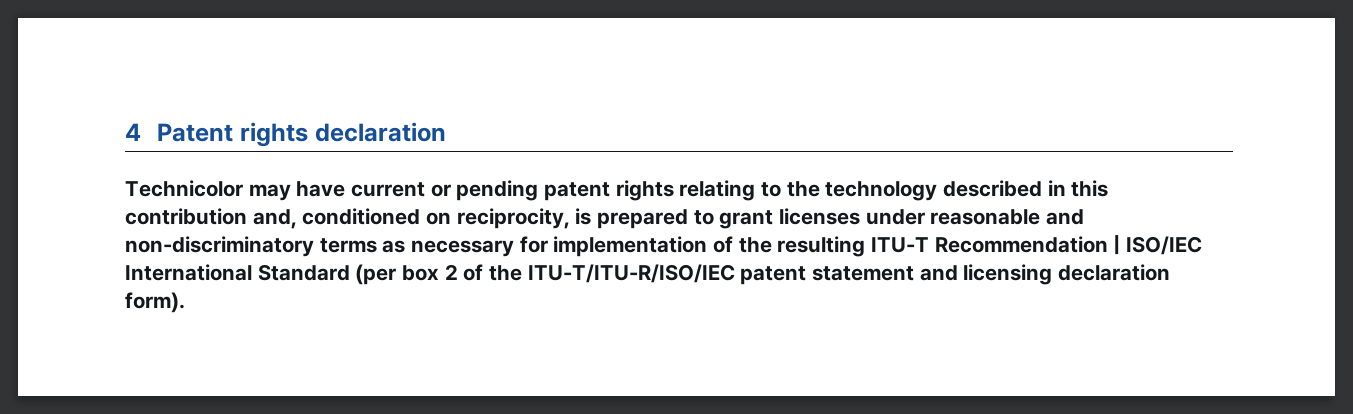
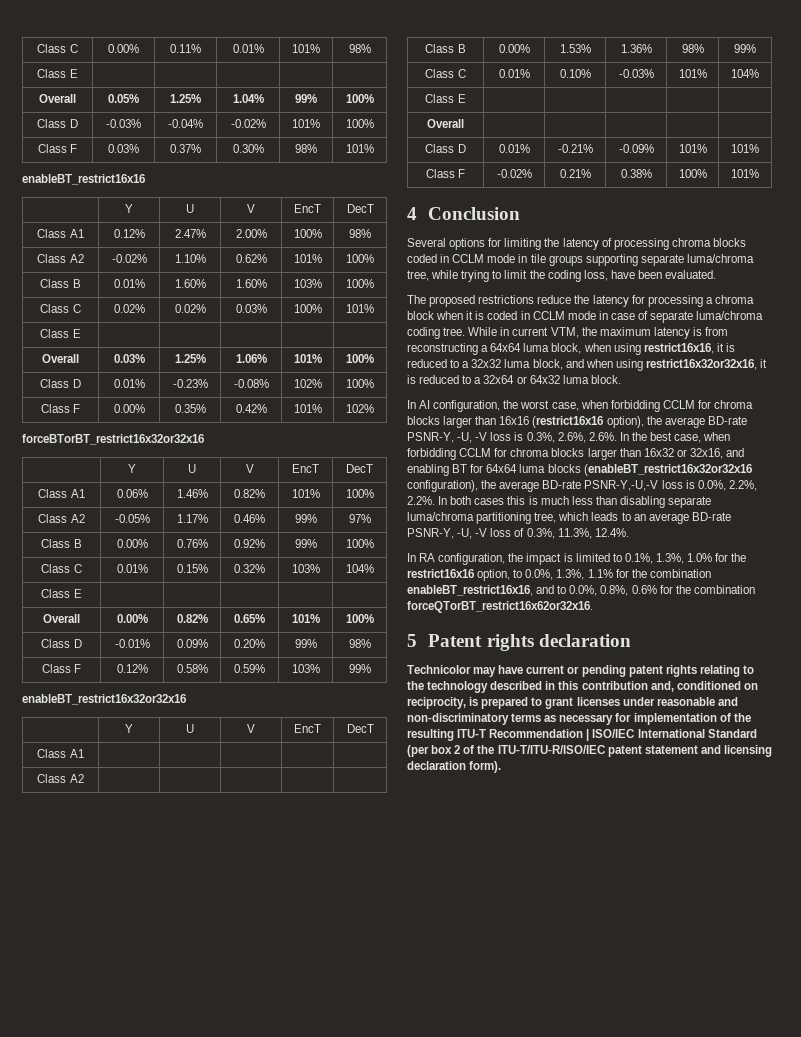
- 4 Patent rights declaration
+ Class C | 0.00% | 0.11% | 0.01% | 101% | 98%
+ Class E | | | | |
+ Overall | 0.05% | 1.25% | 1.04% | 99% | 100%
+ Class D | -0.03% | -0.04% | -0.02% | 101% | 100%
+ Class F | 0.03% | 0.37% | 0.30% | 98% | 101%
+ enableBT_restrict16x16
+ | Y | U | V | EncT | DecT
+ Class A1 | 0.12% | 2.47% | 2.00% | 100% | 98%
+ Class A2 | -0.02% | 1.10% | 0.62% | 101% | 100%
+ Class B | 0.01% | 1.60% | 1.60% | 103% | 100%
+ Class C | 0.02% | 0.02% | 0.03% | 100% | 101%
+ Class E | | | | |
+ Overall | 0.03% | 1.25% | 1.06% | 101% | 100%
+ Class D | 0.01% | -0.23% | -0.08% | 102% | 100%
+ Class F | 0.00% | 0.35% | 0.42% | 101% | 102%
+ forceBTorBT_restrict16x32or32x16
+ | Y | U | V | EncT | DecT
+ Class A1 | 0.06% | 1.46% | 0.82% | 101% | 100%
+ Class A2 | -0.05% | 1.17% | 0.46% | 99% | 97%
+ Class B | 0.00% | 0.76% | 0.92% | 99% | 100%
+ Class C | 0.01% | 0.15% | 0.32% | 103% | 104%
+ Class E | | | | |
+ Overall | 0.00% | 0.82% | 0.65% | 101% | 100%
+ Class D | -0.01% | 0.09% | 0.20% | 99% | 98%
+ Class F | 0.12% | 0.58% | 0.59% | 103% | 99%
+ enableBT_restrict16x32or32x16
+ | Y | U | V | EncT | DecT
+ Class A1 | | | | |
+ Class A2 | | | | |
+ Class B | 0.00% | 1.53% | 1.36% | 98% | 99%
+ Class C | 0.01% | 0.10% | -0.03% | 101% | 104%
+ Class E | | | | |
+ Overall | | | | |
+ Class D | 0.01% | -0.21% | -0.09% | 101% | 101%
+ Class F | -0.02% | 0.21% | 0.38% | 100% | 101%
+ 4 Conclusion
+ Several options for limiting the latency of processing chroma blocks coded in CCLM mode in tile groups supporting separate luma/chroma tree, while trying to limit the coding loss, have been evaluated.
+ The proposed restrictions reduce the latency for processing a chroma block when it is coded in CCLM mode in case of separate luma/chroma coding tree. While in current VTM, the maximum latency is from reconstructing a 64x64 luma block, when using restrict16x16, it is reduced to a 32x32 luma block, and when using restrict16x32or32x16, it is reduced to a 32x64 or 64x32 luma block.
+ In AI configuration, the worst case, when forbidding CCLM for chroma blocks larger than 16x16 (restrict16x16 option), the average BD-rate PSNR-Y, -U, -V loss is 0.3%, 2.6%, 2.6%. In the best case, when forbidding CCLM for chroma blocks larger than 16x32 or 32x16, and enabling BT for 64x64 luma blocks (enableBT_restrict16x32or32x16 configuration), the average BD-rate PSNR-Y,-U,-V loss is 0.0%, 2.2%, 2.2%. In both cases this is much less than disabling separate luma/chroma partitioning tree, which leads to an average BD-rate PSNR-Y, -U, -V loss of 0.3%, 11.3%, 12.4%.
+ In RA configuration, the impact is limited to 0.1%, 1.3%, 1.0% for the restrict16x16 option, to 0.0%, 1.3%, 1.1% for the combination enableBT_restrict16x16, and to 0.0%, 0.8%, 0.6% for the combination forceQTorBT_restrict16x62or32x16.
+ 5 Patent rights declaration

